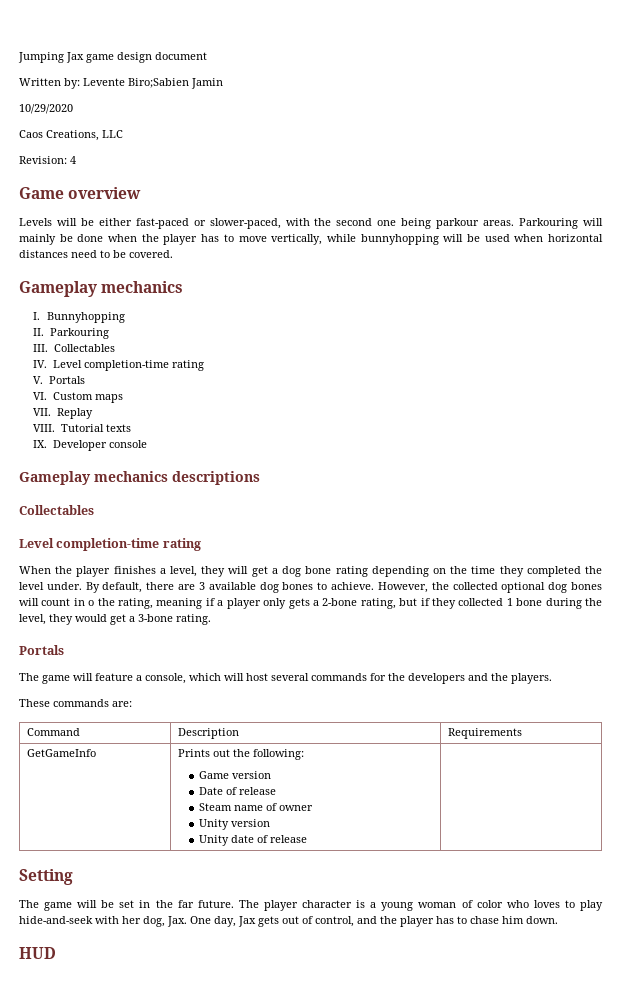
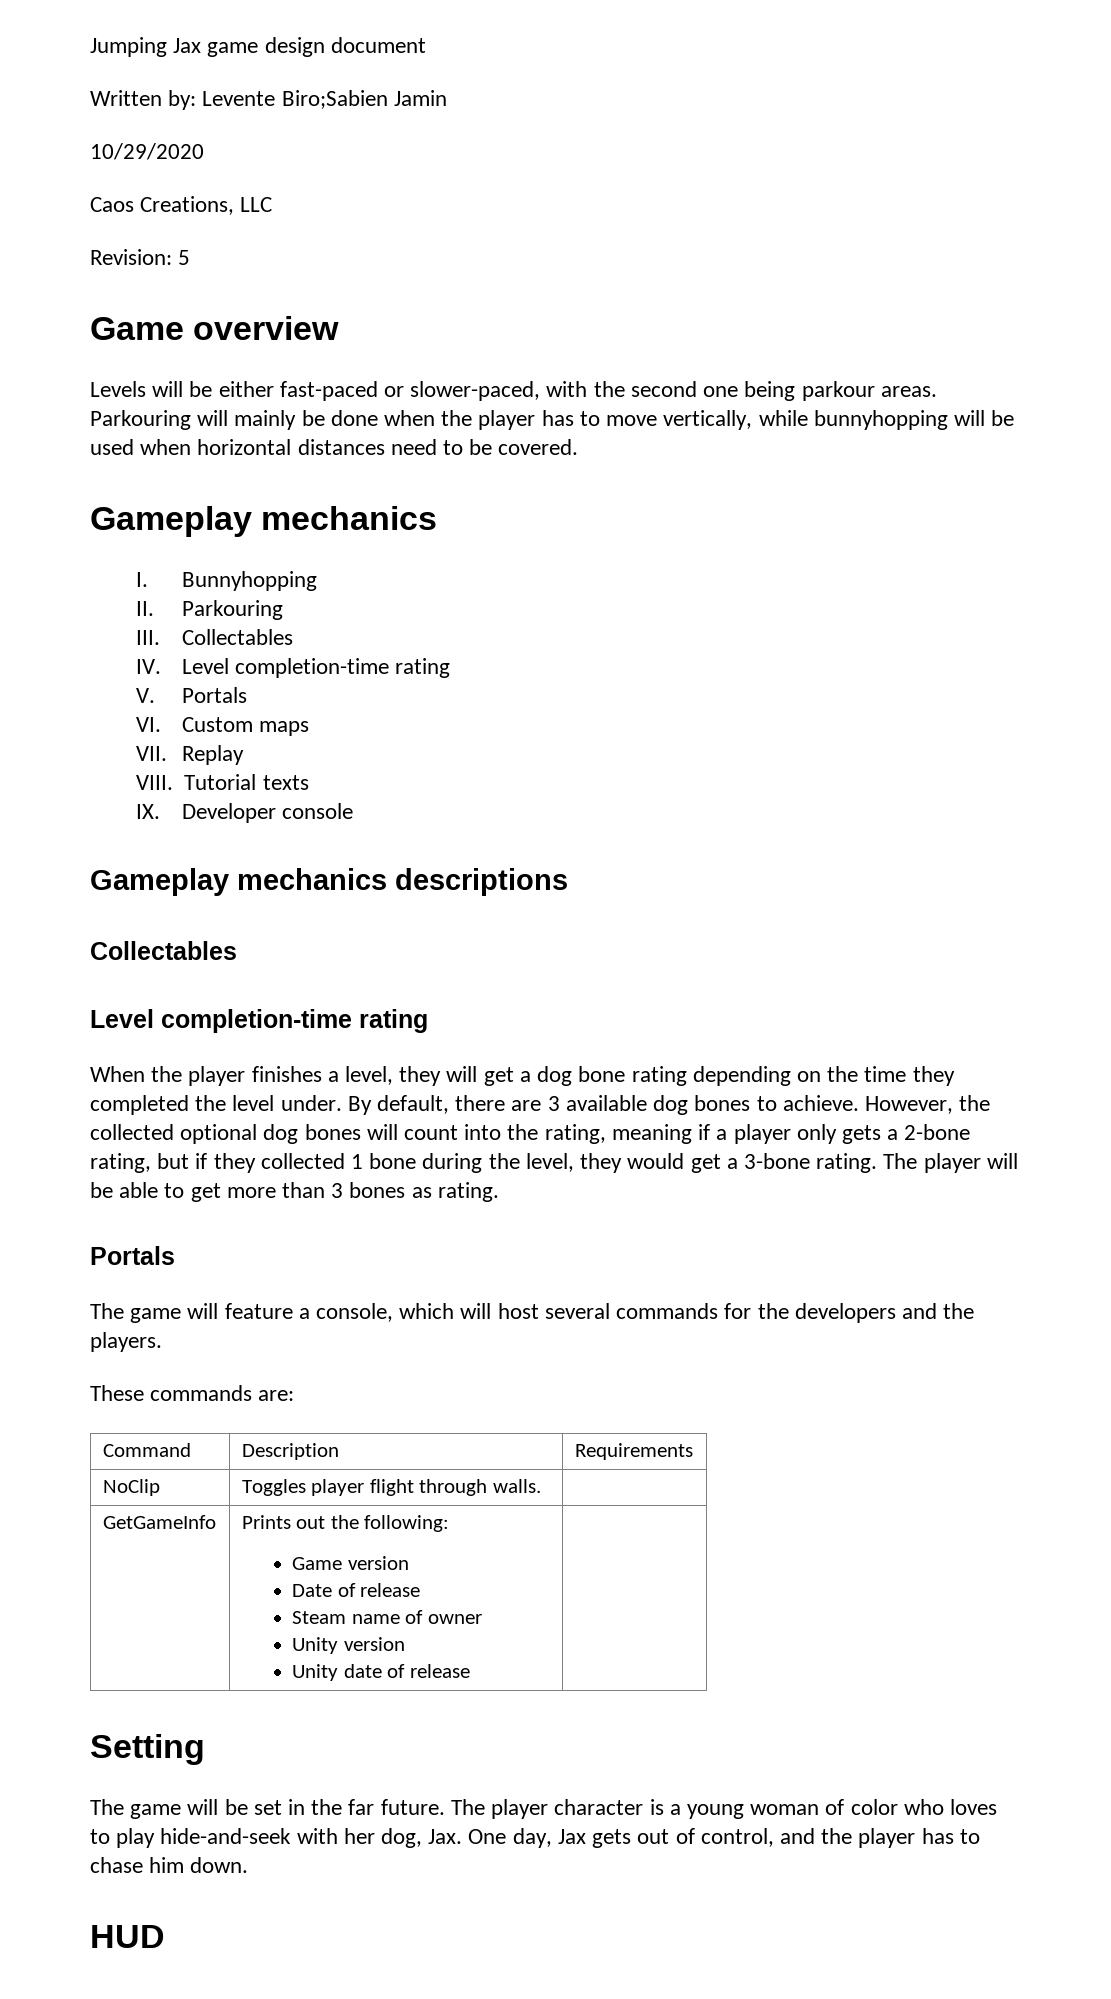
- Revision: 4
+ Revision: 5
- However, the collected optional dog bones will count in o the rating, meaning if a player only gets a 2-bone rating, but if they collected 1 bone during the level, they would get a 3-bone rating.
+ However, the collected optional dog bones will count into the rating, meaning if a player only gets a 2-bone rating, but if they collected 1 bone during the level, they would get a 3-bone rating. The player will be able to get more than 3 bones as rating.
+ NoClip | Toggles player flight through walls. |

